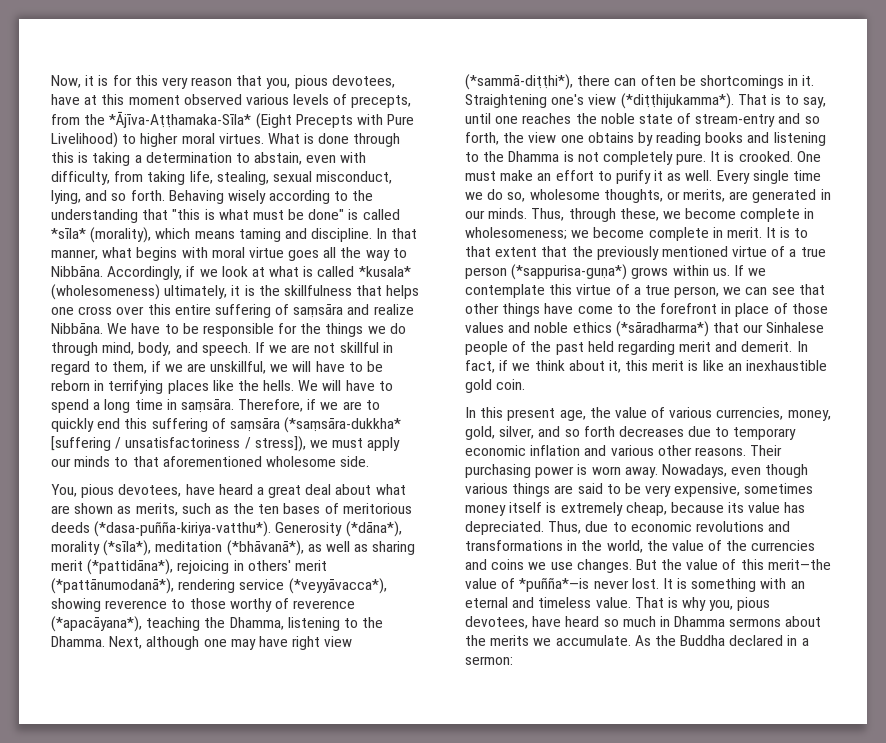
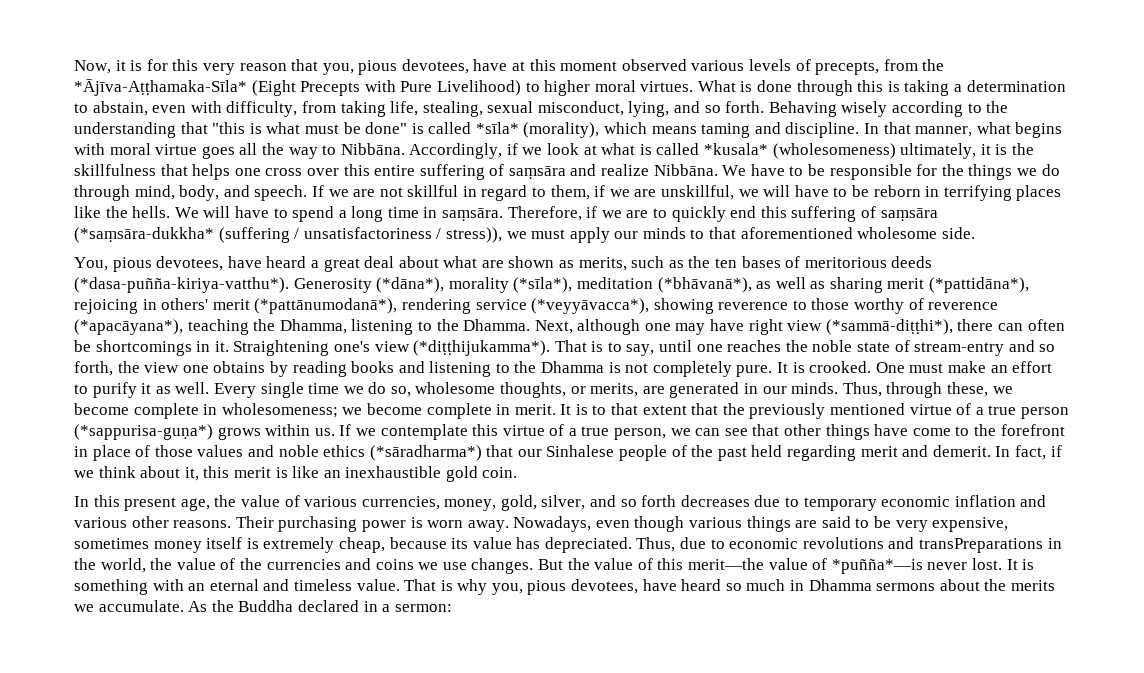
- Therefore, if we are to quickly end this suffering of saṃsāra (*saṃsāra-dukkha* [suffering / unsatisfactoriness / stress]), we must apply our minds to that aforementioned wholesome side.
+ Therefore, if we are to quickly end this suffering of saṃsāra (*saṃsāra-dukkha* (suffering / unsatisfactoriness / stress)), we must apply our minds to that aforementioned wholesome side.
- Thus, due to economic revolutions and transformations in the world, the value of the currencies and coins we use changes.
+ Thus, due to economic revolutions and transPreparations in the world, the value of the currencies and coins we use changes.

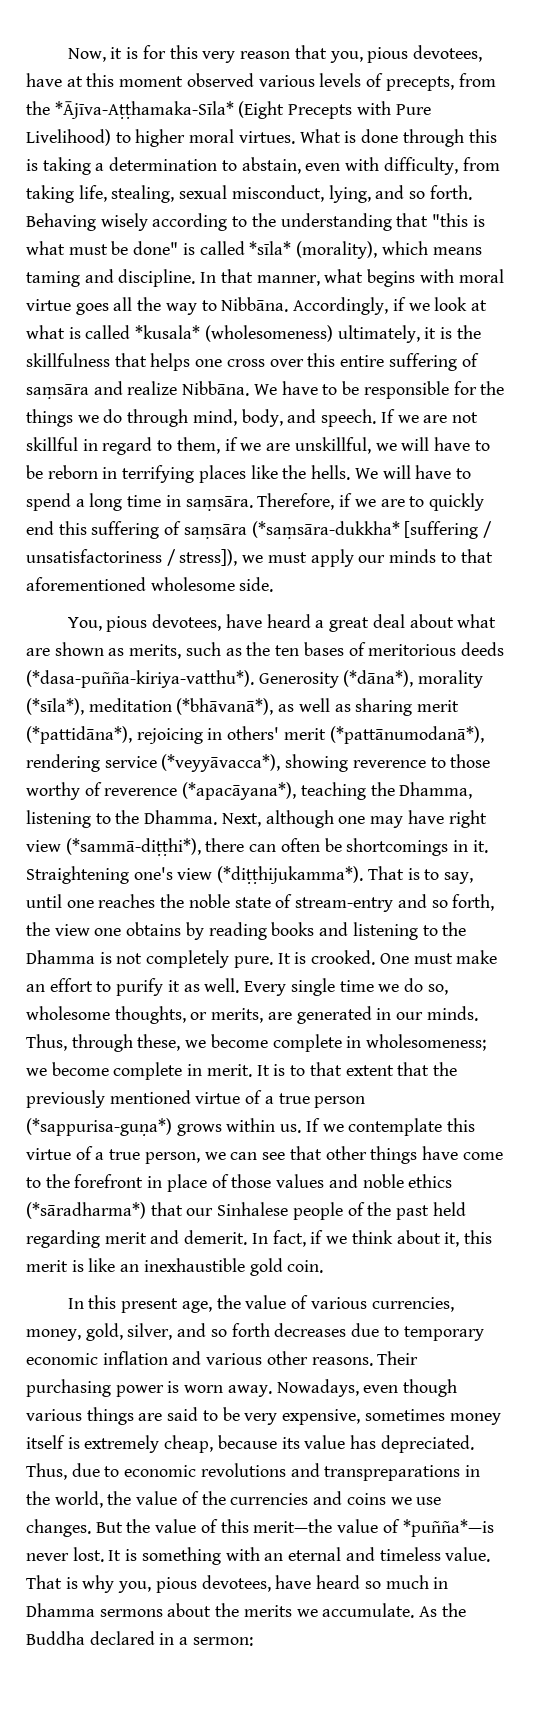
- Therefore, if we are to quickly end this suffering of saṃsāra (*saṃsāra-dukkha* (suffering / unsatisfactoriness / stress)), we must apply our minds to that aforementioned wholesome side.
+ Therefore, if we are to quickly end this suffering of saṃsāra (*saṃsāra-dukkha* [suffering / unsatisfactoriness / stress]), we must apply our minds to that aforementioned wholesome side.
- Thus, due to economic revolutions and transPreparations in the world, the value of the currencies and coins we use changes.
+ Thus, due to economic revolutions and transpreparations in the world, the value of the currencies and coins we use changes.

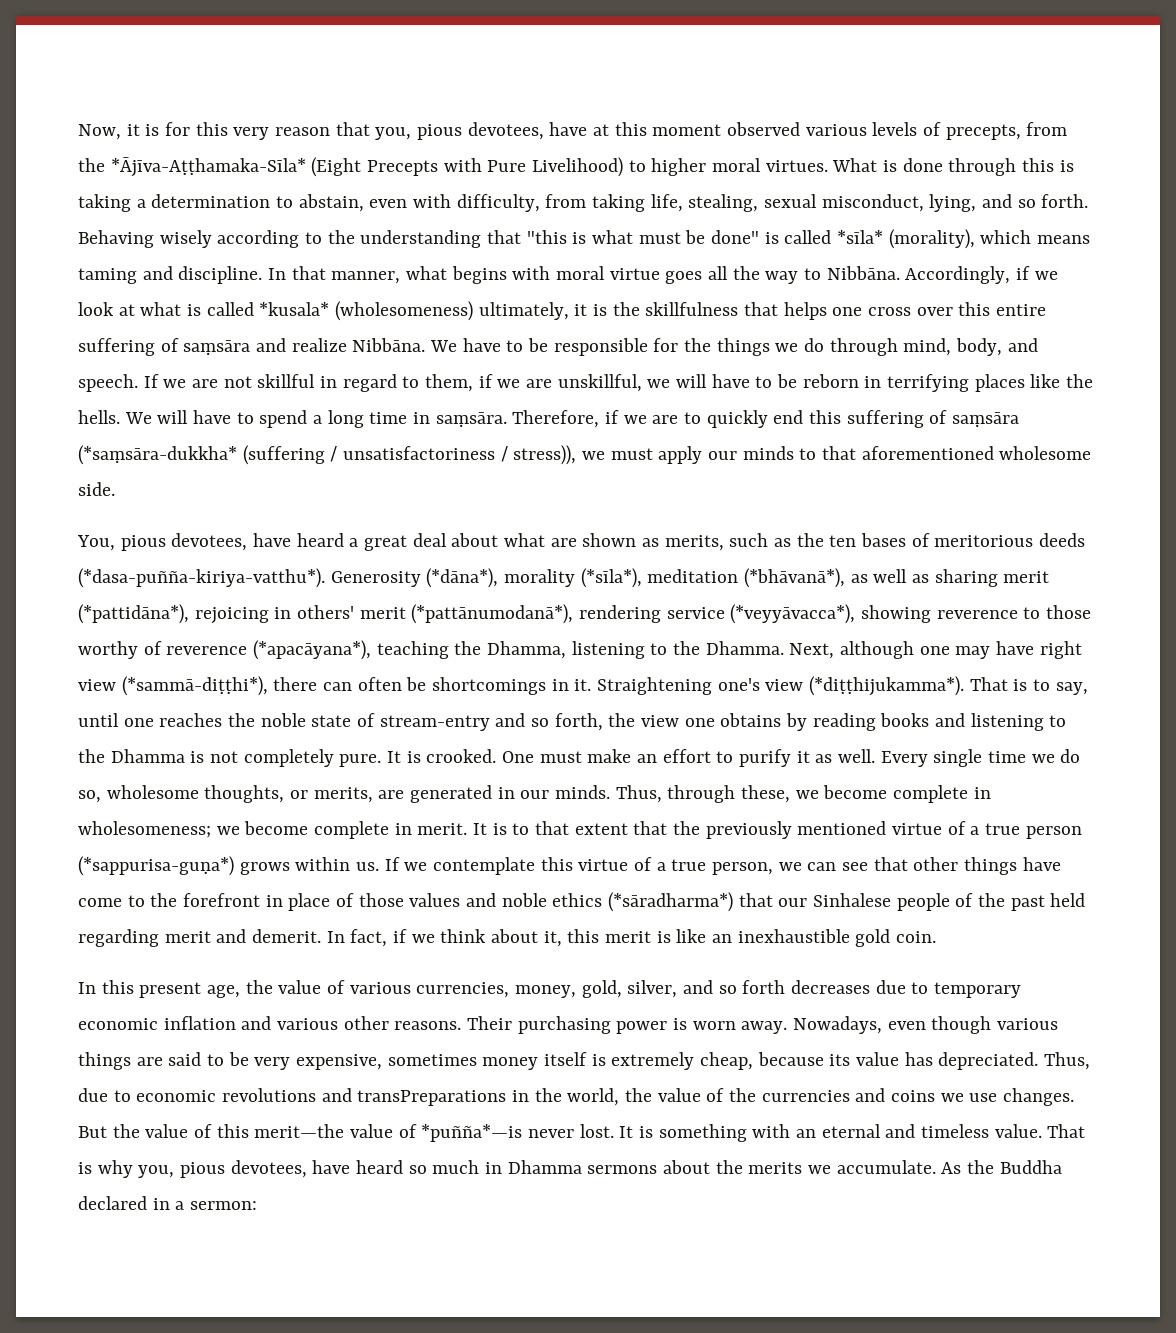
- Therefore, if we are to quickly end this suffering of saṃsāra (*saṃsāra-dukkha* [suffering / unsatisfactoriness / stress]), we must apply our minds to that aforementioned wholesome side.
+ Therefore, if we are to quickly end this suffering of saṃsāra (*saṃsāra-dukkha* (suffering / unsatisfactoriness / stress)), we must apply our minds to that aforementioned wholesome side.
- Thus, due to economic revolutions and transpreparations in the world, the value of the currencies and coins we use changes.
+ Thus, due to economic revolutions and transPreparations in the world, the value of the currencies and coins we use changes.

